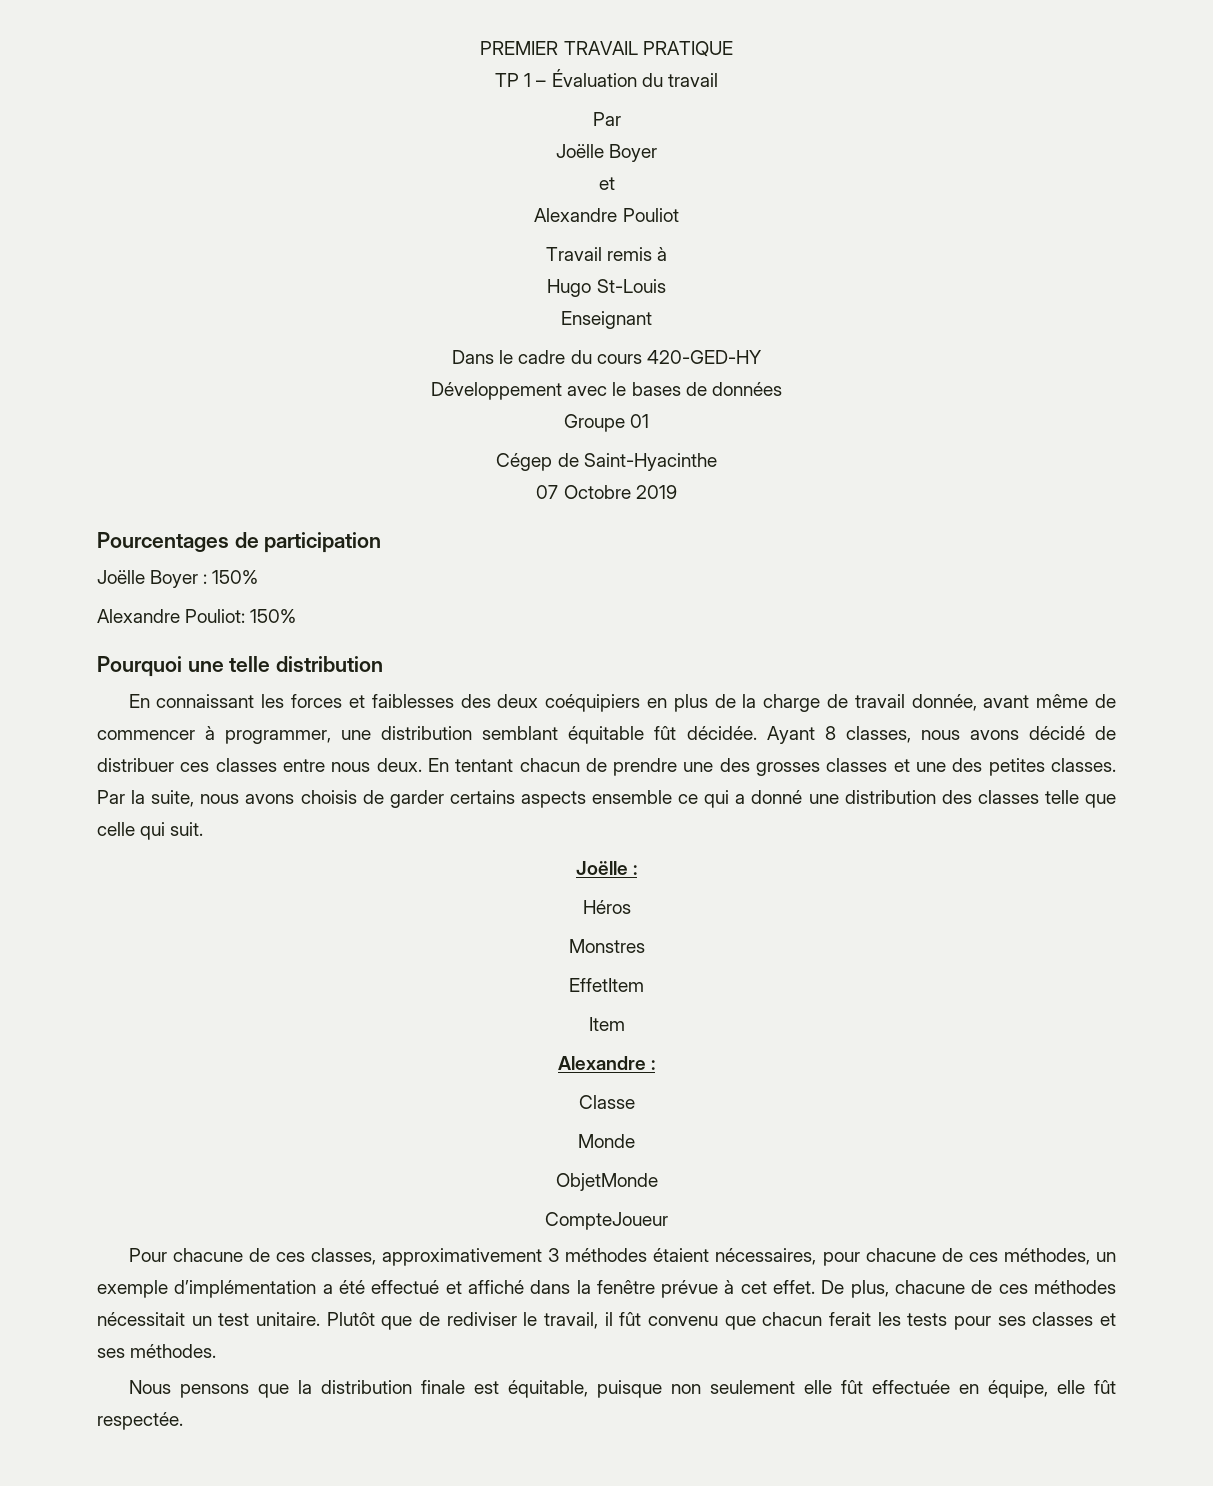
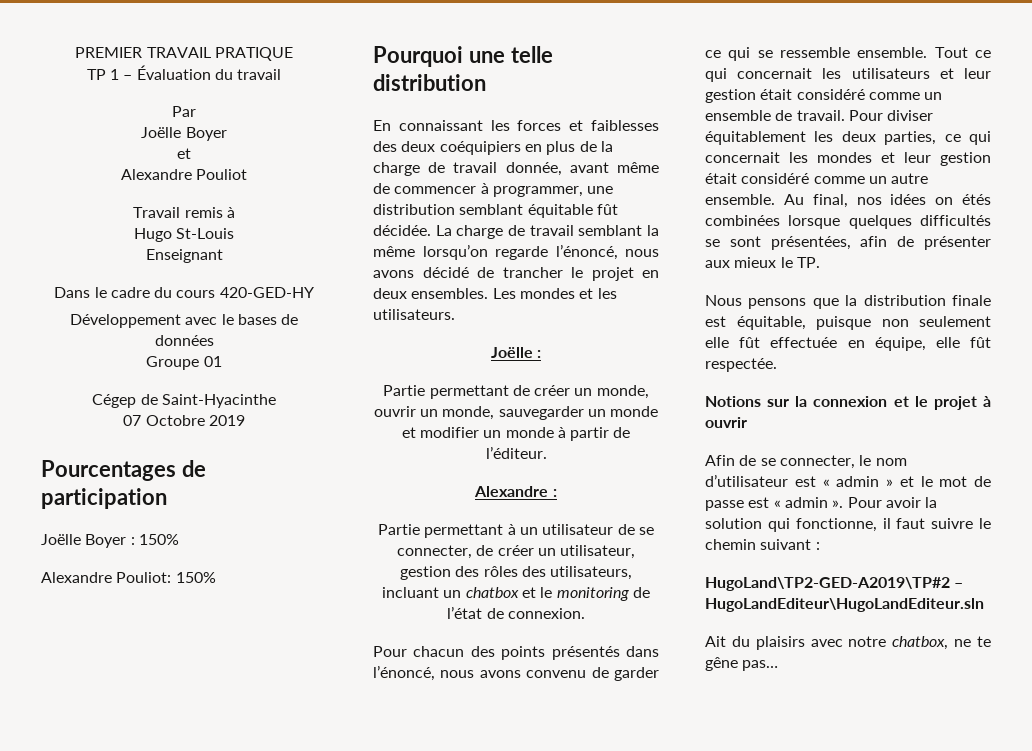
- Ayant 8 classes, nous avons décidé de distribuer ces classes entre nous deux. En tentant chacun de prendre une des grosses classes et une des petites classes. Par la suite, nous avons choisis de garder certains aspects ensemble ce qui a donné une distribution des classes telle que celle qui suit.
+ La charge de travail semblant la même lorsqu’on regarde l’énoncé, nous avons décidé de trancher le projet en deux ensembles. Les mondes et les utilisateurs.
  Joëlle :
- Héros
- Monstres
- EffetItem
- Item
+ Partie permettant de créer un monde, ouvrir un monde, sauvegarder un monde et modifier un monde à partir de l’éditeur.
  Alexandre :
- Classe
- Monde
- ObjetMonde
- CompteJoueur
- Pour chacune de ces classes, approximativement 3 méthodes étaient nécessaires, pour chacune de ces méthodes, un exemple d’implémentation a été effectué et affiché dans la fenêtre prévue à cet effet. De plus, chacune de ces méthodes nécessitait un test unitaire. Plutôt que de rediviser le travail, il fût convenu que chacun ferait les tests pour ses classes et ses méthodes.
+ Partie permettant à un utilisateur de se connecter, de créer un utilisateur, gestion des rôles des utilisateurs, incluant un chatbox et le monitoring de l’état de connexion.
+ Pour chacun des points présentés dans l’énoncé, nous avons convenu de garder ce qui se ressemble ensemble. Tout ce qui concernait les utilisateurs et leur gestion était considéré comme un ensemble de travail. Pour diviser équitablement les deux parties, ce qui concernait les mondes et leur gestion était considéré comme un autre ensemble. Au final, nos idées on étés combinées lorsque quelques difficultés se sont présentées, afin de présenter aux mieux le TP.
+ Notions sur la connexion et le projet à ouvrir
+ Afin de se connecter, le nom d’utilisateur est « admin » et le mot de passe est « admin ». Pour avoir la solution qui fonctionne, il faut suivre le chemin suivant :
+ HugoLand\TP2-GED-A2019\TP#2 – HugoLandEditeur\HugoLandEditeur.sln
+ Ait du plaisirs avec notre chatbox, ne te gêne pas…

